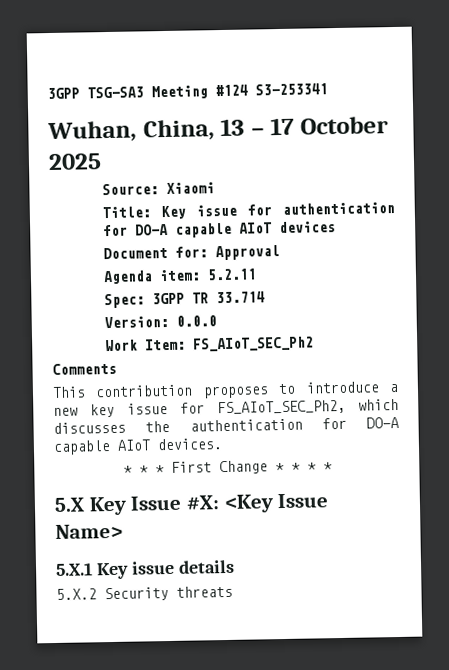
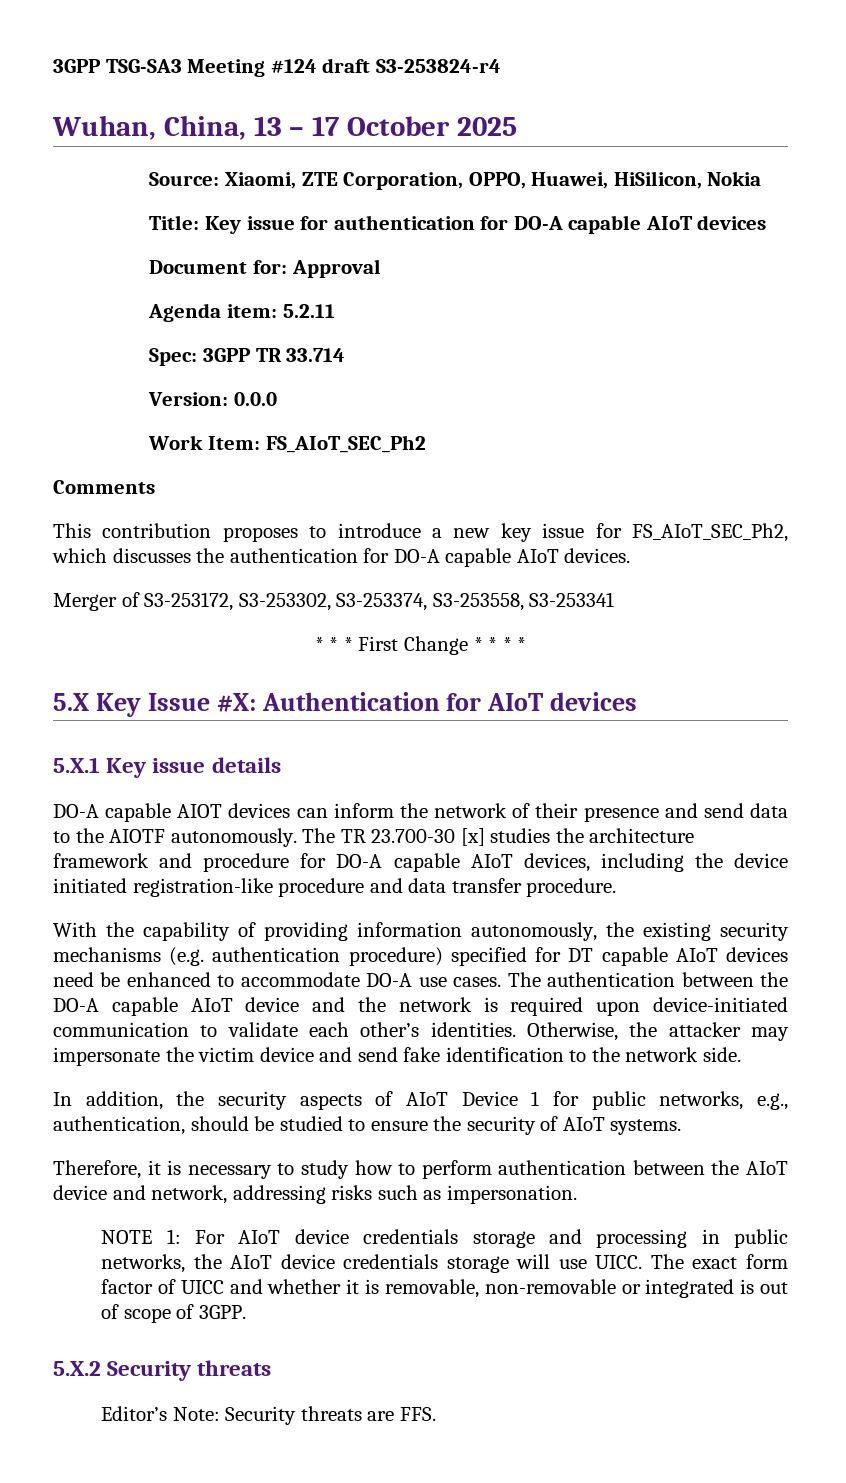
- 3GPP TSG-SA3 Meeting #124 S3-253341
+ 3GPP TSG-SA3 Meeting #124 draft S3-253824-r4
- Source: Xiaomi
+ Source: Xiaomi, ZTE Corporation, OPPO, Huawei, HiSilicon, Nokia
+ Merger of S3-253172, S3-253302, S3-253374, S3-253558, S3-253341
- 5.X Key Issue #X: <Key Issue Name>
+ 5.X Key Issue #X: Authentication for AIoT devices
+ DO-A capable AIOT devices can inform the network of their presence and send data to the AIOTF autonomously. The TR 23.700-30 [x] studies the architecture framework and procedure for DO-A capable AIoT devices, including the device initiated registration-like procedure and data transfer procedure.
+ With the capability of providing information autonomously, the existing security mechanisms (e.g. authentication procedure) specified for DT capable AIoT devices need be enhanced to accommodate DO-A use cases. The authentication between the DO-A capable AIoT device and the network is required upon device-initiated communication to validate each other’s identities. Otherwise, the attacker may impersonate the victim device and send fake identification to the network side.
+ In addition, the security aspects of AIoT Device 1 for public networks, e.g., authentication, should be studied to ensure the security of AIoT systems.
+ Therefore, it is necessary to study how to perform authentication between the AIoT device and network, addressing risks such as impersonation.
+ NOTE 1: For AIoT device credentials storage and processing in public networks, the AIoT device credentials storage will use UICC. The exact form factor of UICC and whether it is removable, non-removable or integrated is out of scope of 3GPP.
  5.X.2 Security threats
+ Editor’s Note: Security threats are FFS.

